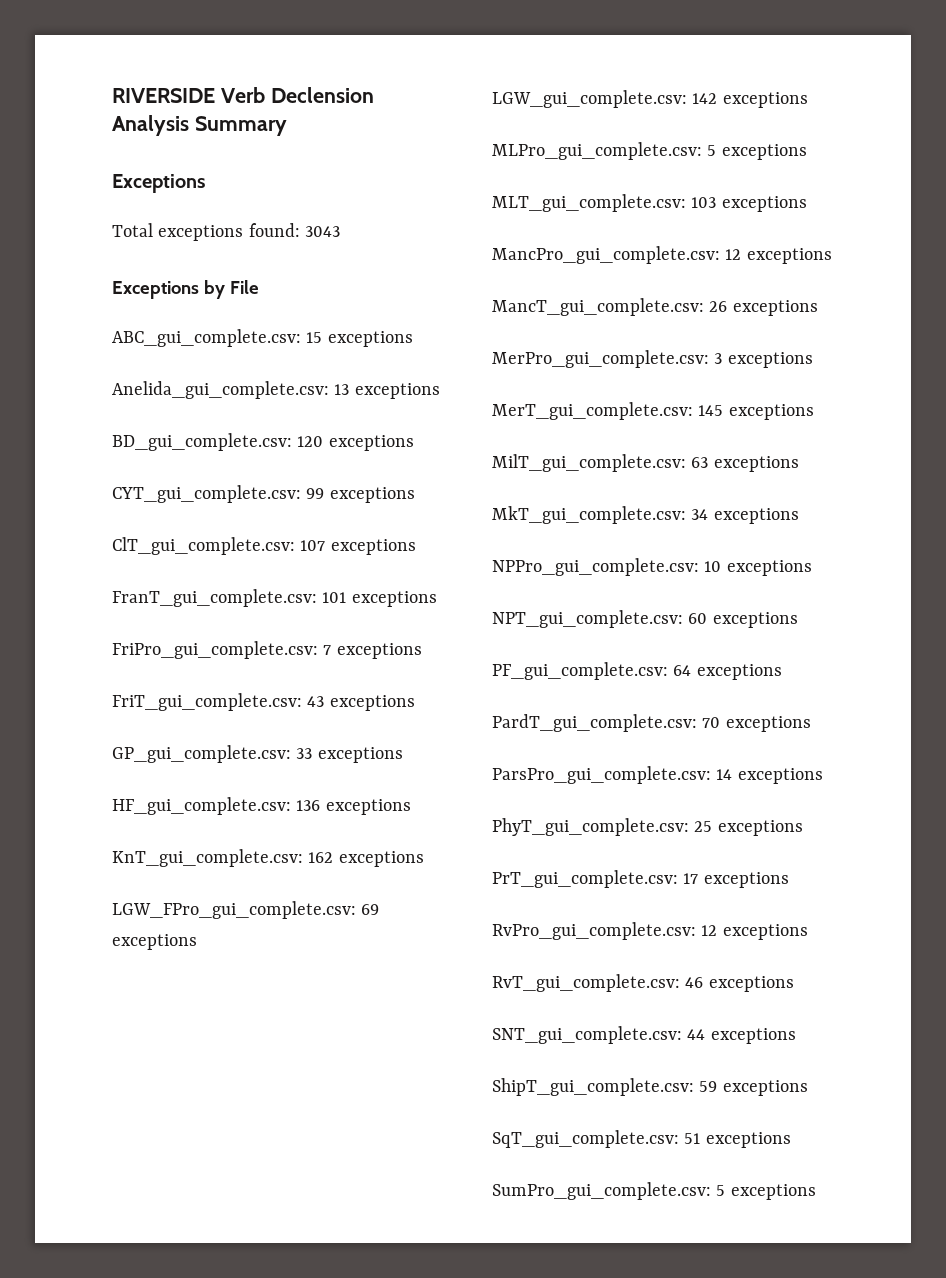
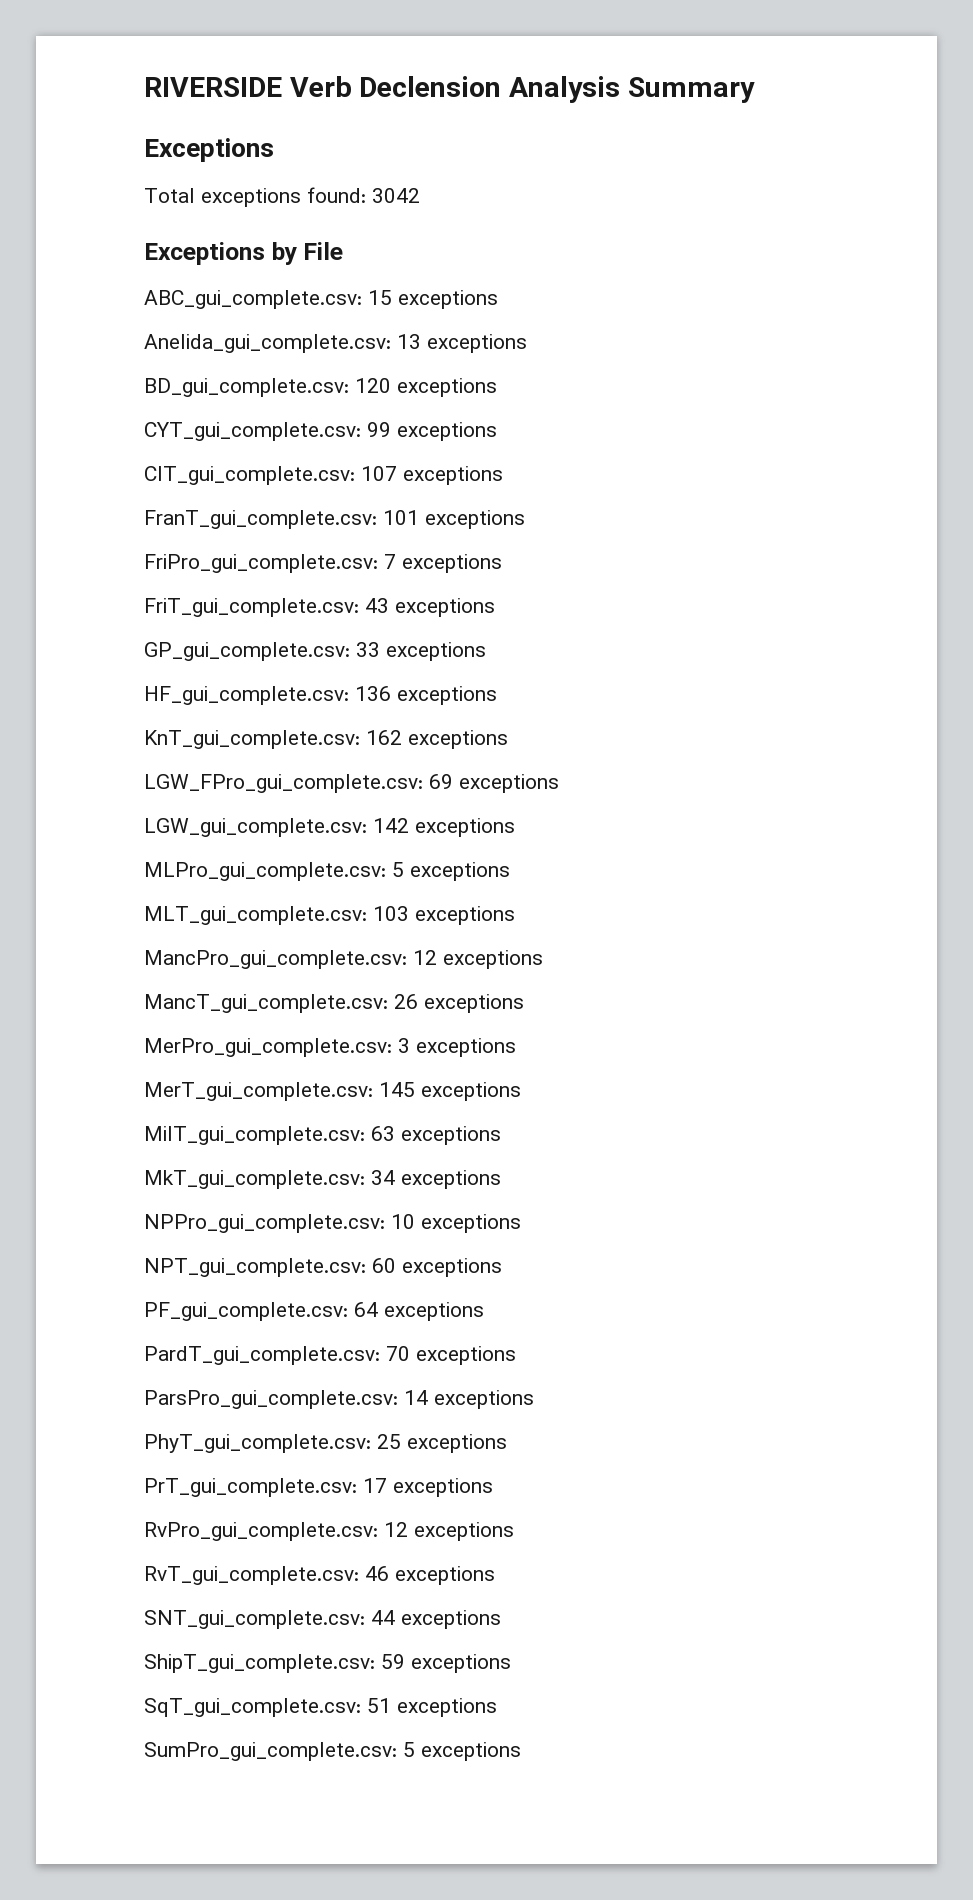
- Total exceptions found: 3043
+ Total exceptions found: 3042

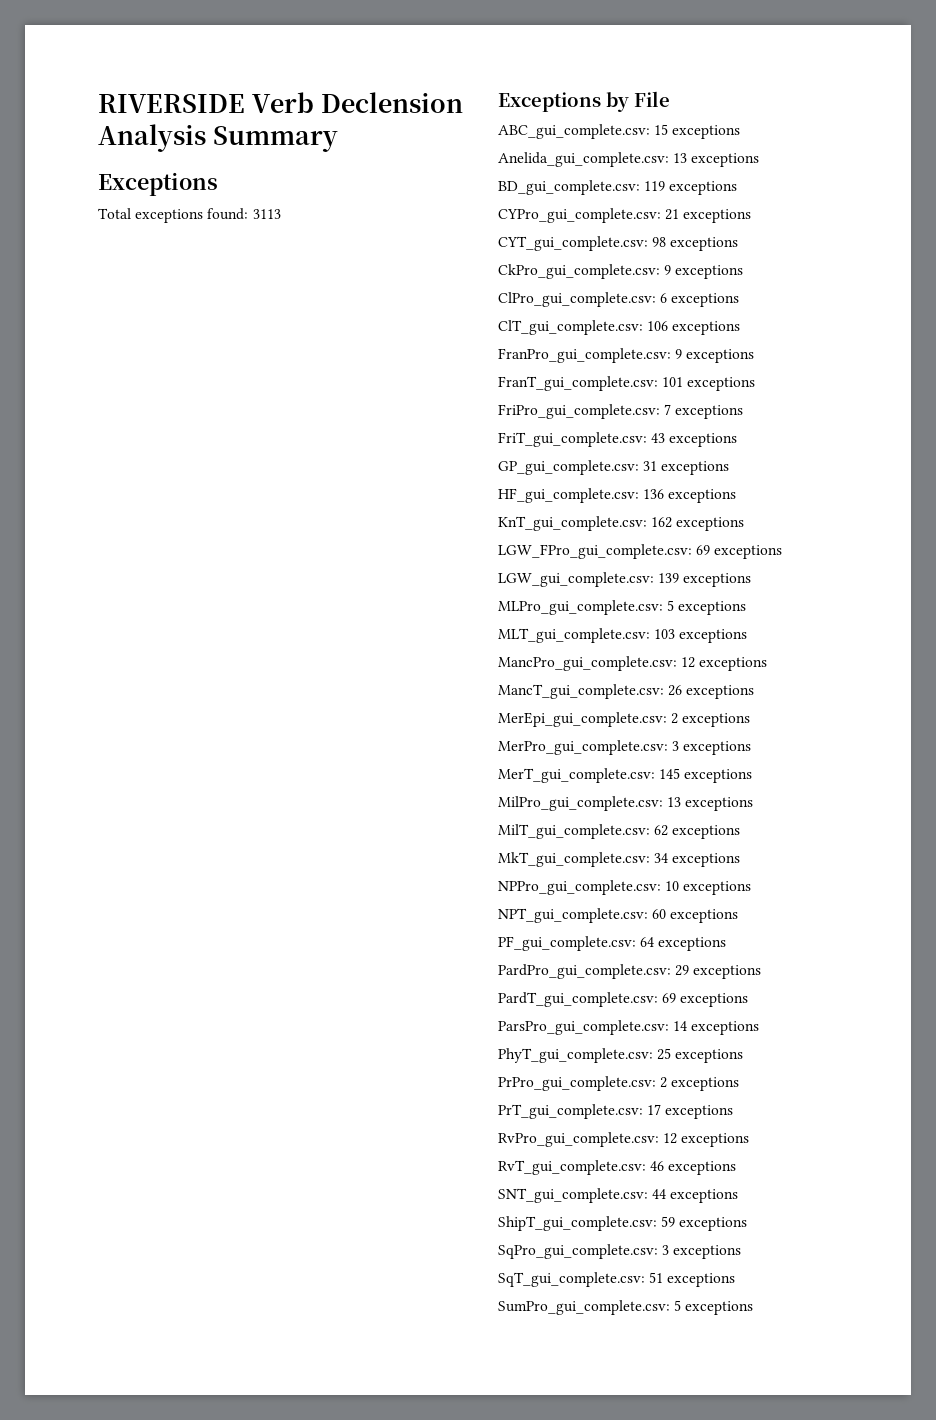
- Total exceptions found: 3042
+ Total exceptions found: 3113
- BD_gui_complete.csv: 120 exceptions
- CYT_gui_complete.csv: 99 exceptions
- ClT_gui_complete.csv: 107 exceptions
+ BD_gui_complete.csv: 119 exceptions
+ CYPro_gui_complete.csv: 21 exceptions
+ CYT_gui_complete.csv: 98 exceptions
+ CkPro_gui_complete.csv: 9 exceptions
+ ClPro_gui_complete.csv: 6 exceptions
+ ClT_gui_complete.csv: 106 exceptions
+ FranPro_gui_complete.csv: 9 exceptions
- GP_gui_complete.csv: 33 exceptions
+ GP_gui_complete.csv: 31 exceptions
- LGW_gui_complete.csv: 142 exceptions
+ LGW_gui_complete.csv: 139 exceptions
+ MerEpi_gui_complete.csv: 2 exceptions
+ MilPro_gui_complete.csv: 13 exceptions
- MilT_gui_complete.csv: 63 exceptions
+ MilT_gui_complete.csv: 62 exceptions
+ PardPro_gui_complete.csv: 29 exceptions
- PardT_gui_complete.csv: 70 exceptions
+ PardT_gui_complete.csv: 69 exceptions
+ PrPro_gui_complete.csv: 2 exceptions
+ SqPro_gui_complete.csv: 3 exceptions

